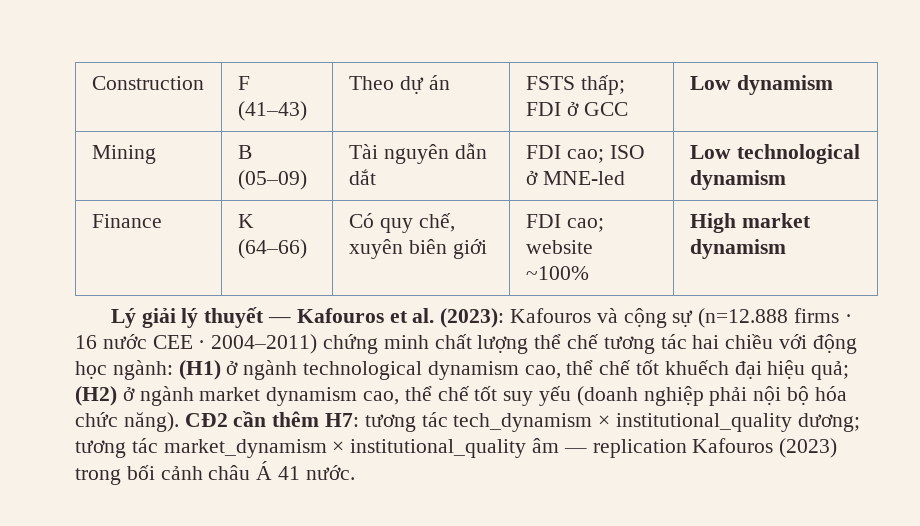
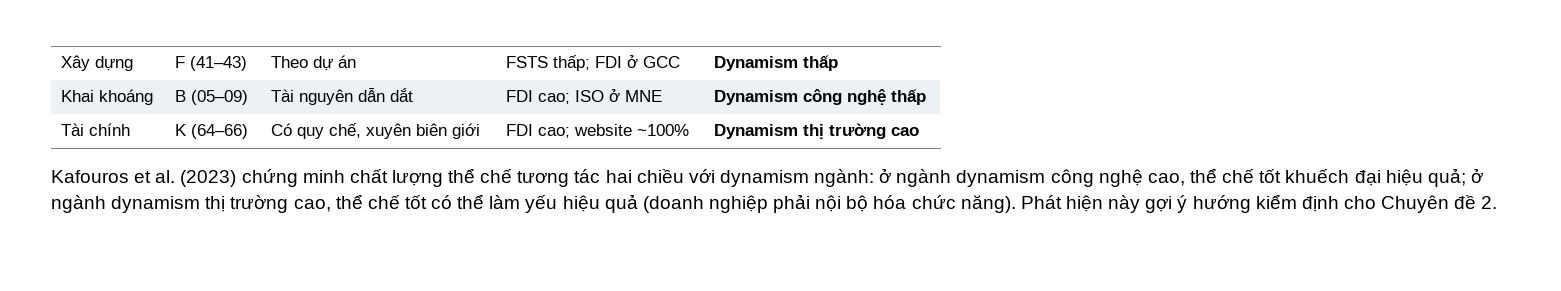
- Construction | F (41–43) | Theo dự án | FSTS thấp; FDI ở GCC | Low dynamism
- Mining | B (05–09) | Tài nguyên dẫn dắt | FDI cao; ISO ở MNE-led | Low technological dynamism
- Finance | K (64–66) | Có quy chế, xuyên biên giới | FDI cao; website ~100% | High market dynamism
- Lý giải lý thuyết — Kafouros et al. (2023): Kafouros và cộng sự (n=12.888 firms · 16 nước CEE · 2004–2011) chứng minh chất lượng thể chế tương tác hai chiều với động học ngành: (H1) ở ngành technological dynamism cao, thể chế tốt khuếch đại hiệu quả; (H2) ở ngành market dynamism cao, thể chế tốt suy yếu (doanh nghiệp phải nội bộ hóa chức năng).
+ Xây dựng | F (41–43) | Theo dự án | FSTS thấp; FDI ở GCC | Dynamism thấp
+ Khai khoáng | B (05–09) | Tài nguyên dẫn dắt | FDI cao; ISO ở MNE | Dynamism công nghệ thấp
+ Tài chính | K (64–66) | Có quy chế, xuyên biên giới | FDI cao; website ~100% | Dynamism thị trường cao
+ Kafouros et al. (2023) chứng minh chất lượng thể chế tương tác hai chiều với dynamism ngành: ở ngành dynamism công nghệ cao, thể chế tốt khuếch đại hiệu quả; ở ngành dynamism thị trường cao, thể chế tốt có thể làm yếu hiệu quả (doanh nghiệp phải nội bộ hóa chức năng).
- CĐ2 cần thêm H7: tương tác tech_dynamism × institutional_quality dương; tương tác market_dynamism × institutional_quality âm — replication Kafouros (2023) trong bối cảnh châu Á 41 nước.
+ Phát hiện này gợi ý hướng kiểm định cho Chuyên đề 2.

